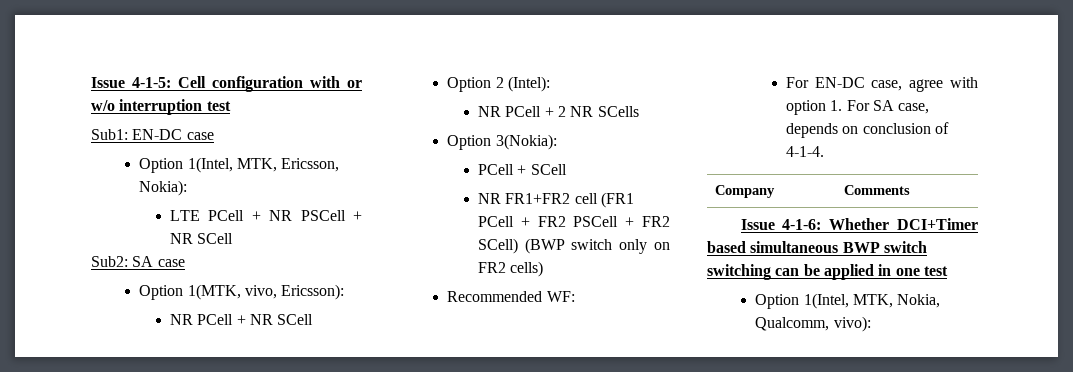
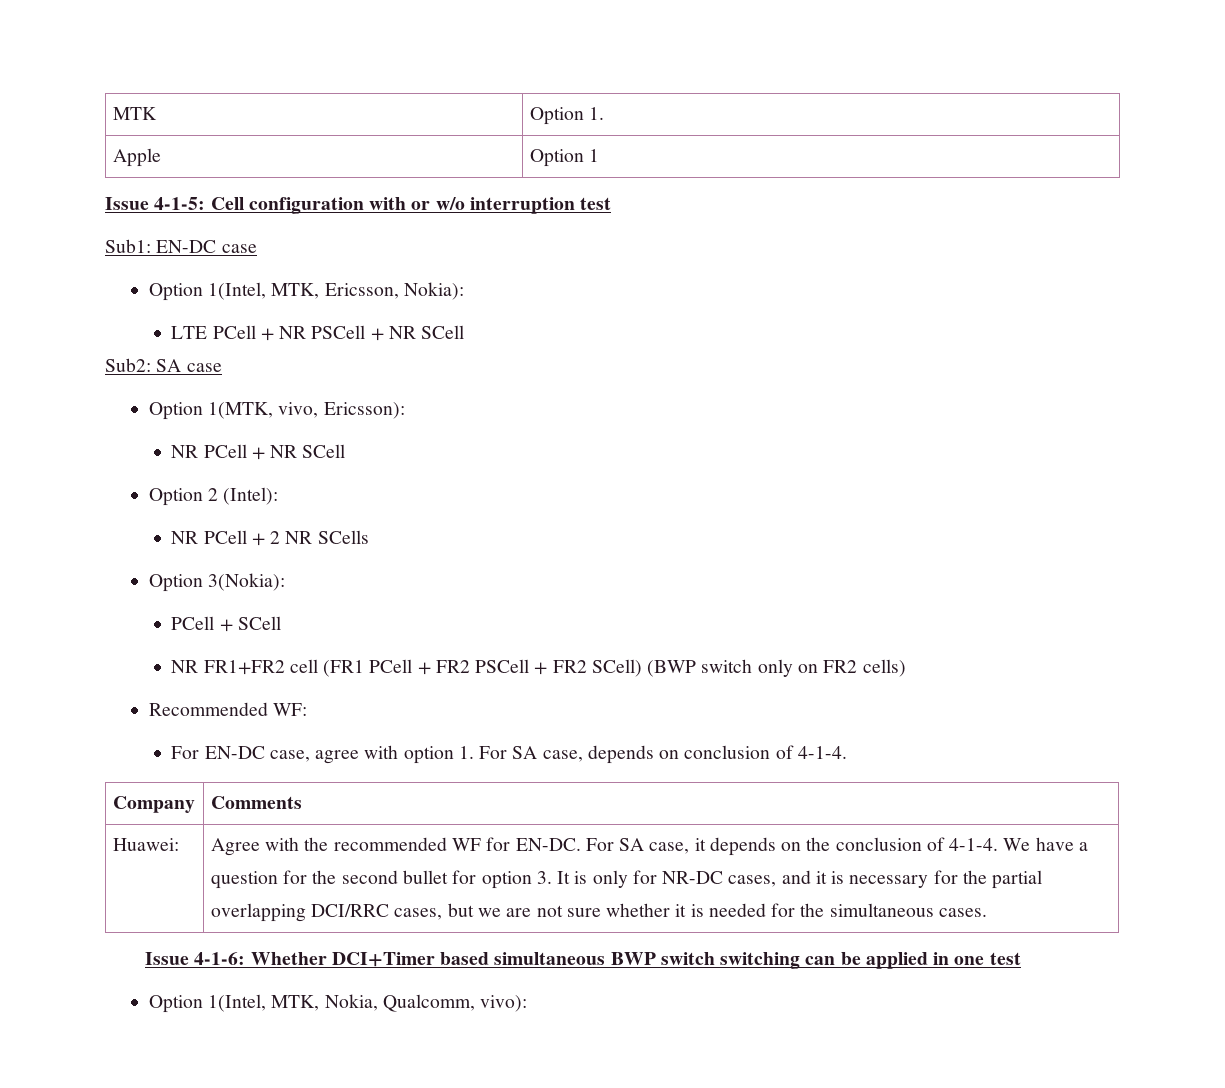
+ MTK | Option 1.
+ Apple | Option 1
+ Huawei: | Agree with the recommended WF for EN-DC. For SA case, it depends on the conclusion of 4-1-4. We have a question for the second bullet for option 3. It is only for NR-DC cases, and it is necessary for the partial overlapping DCI/RRC cases, but we are not sure whether it is needed for the simultaneous cases.

